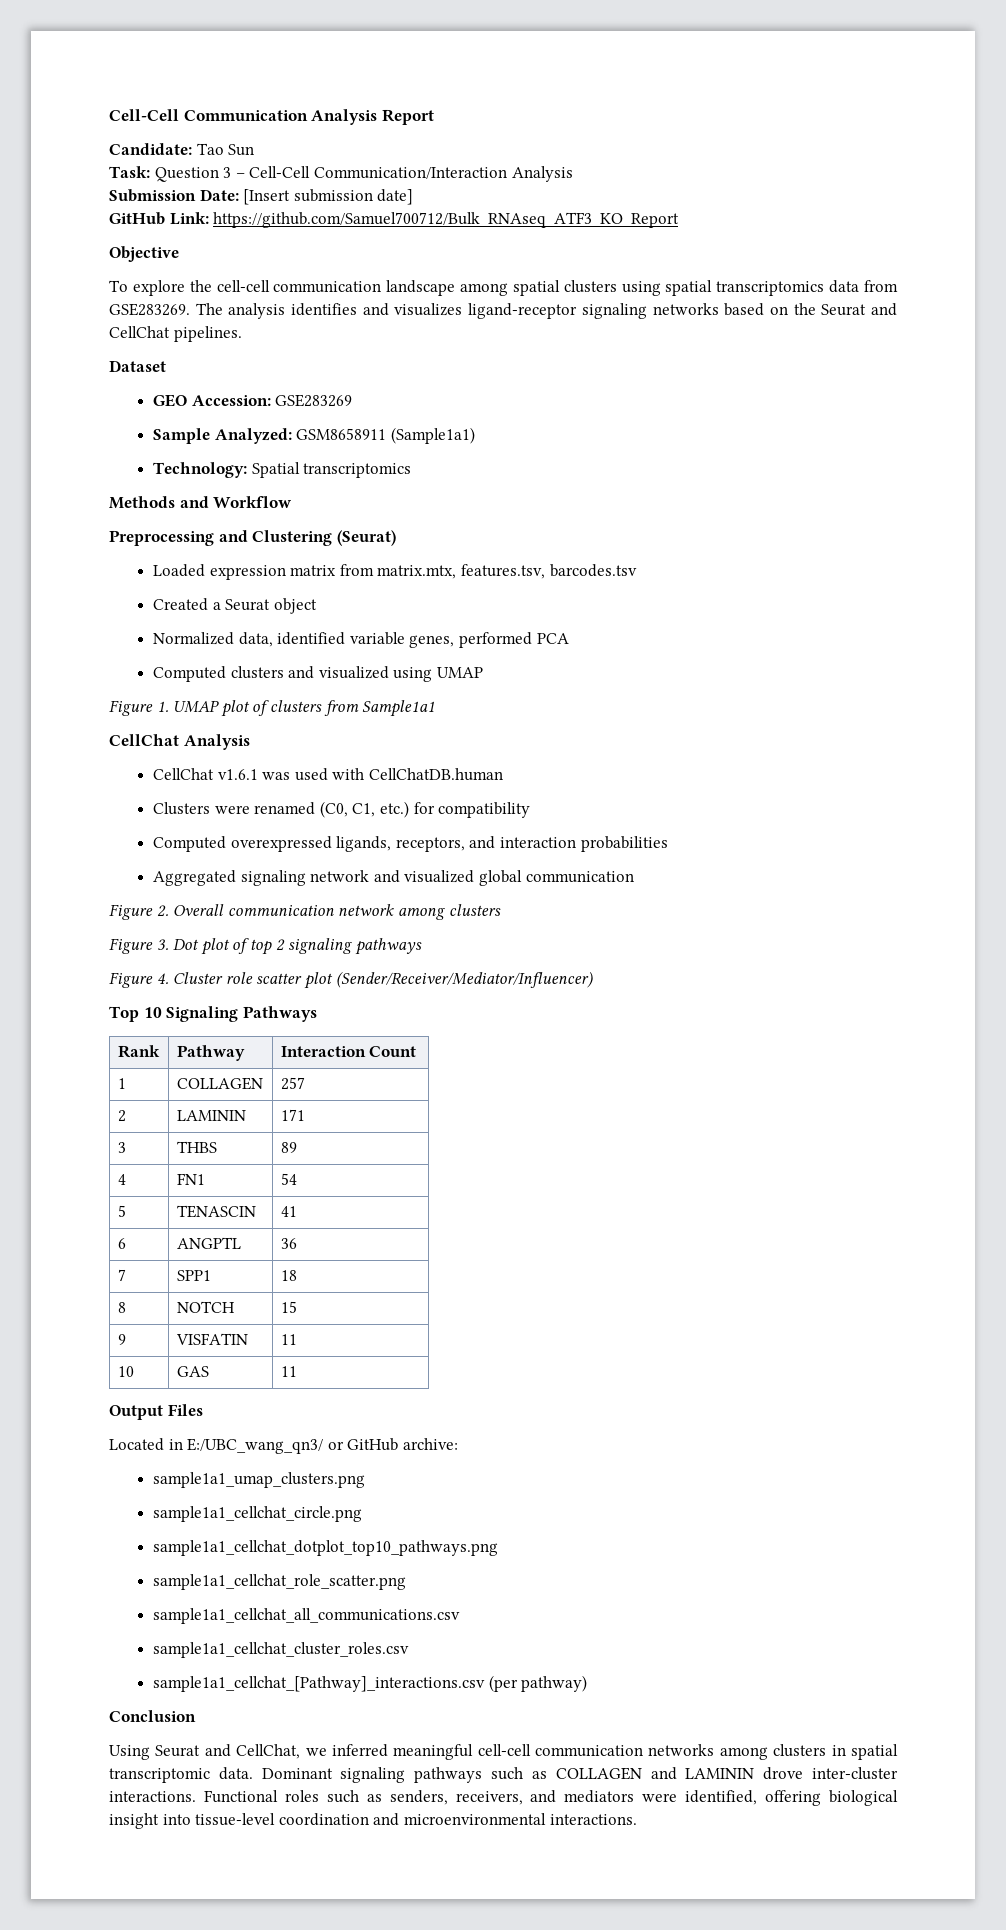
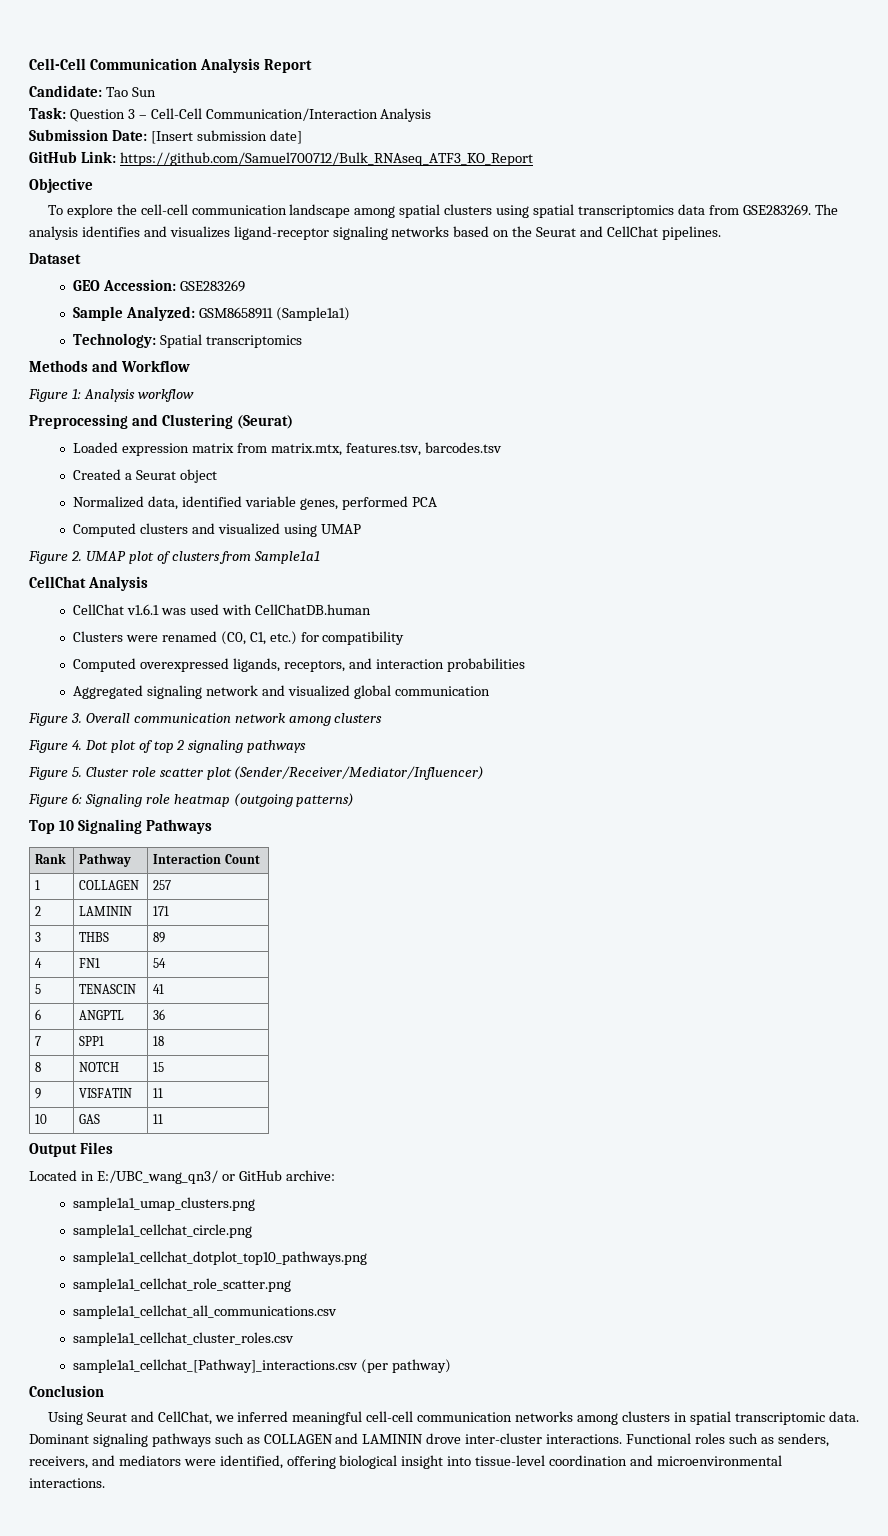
+ Figure 1: Analysis workflow
- Figure 1. UMAP plot of clusters from Sample1a1
+ Figure 2. UMAP plot of clusters from Sample1a1
- Figure 2. Overall communication network among clusters
+ Figure 3. Overall communication network among clusters
- Figure 3. Dot plot of top 2 signaling pathways
+ Figure 4. Dot plot of top 2 signaling pathways
- Figure 4. Cluster role scatter plot (Sender/Receiver/Mediator/Influencer)
+ Figure 5. Cluster role scatter plot (Sender/Receiver/Mediator/Influencer)
+ Figure 6: Signaling role heatmap (outgoing patterns)

